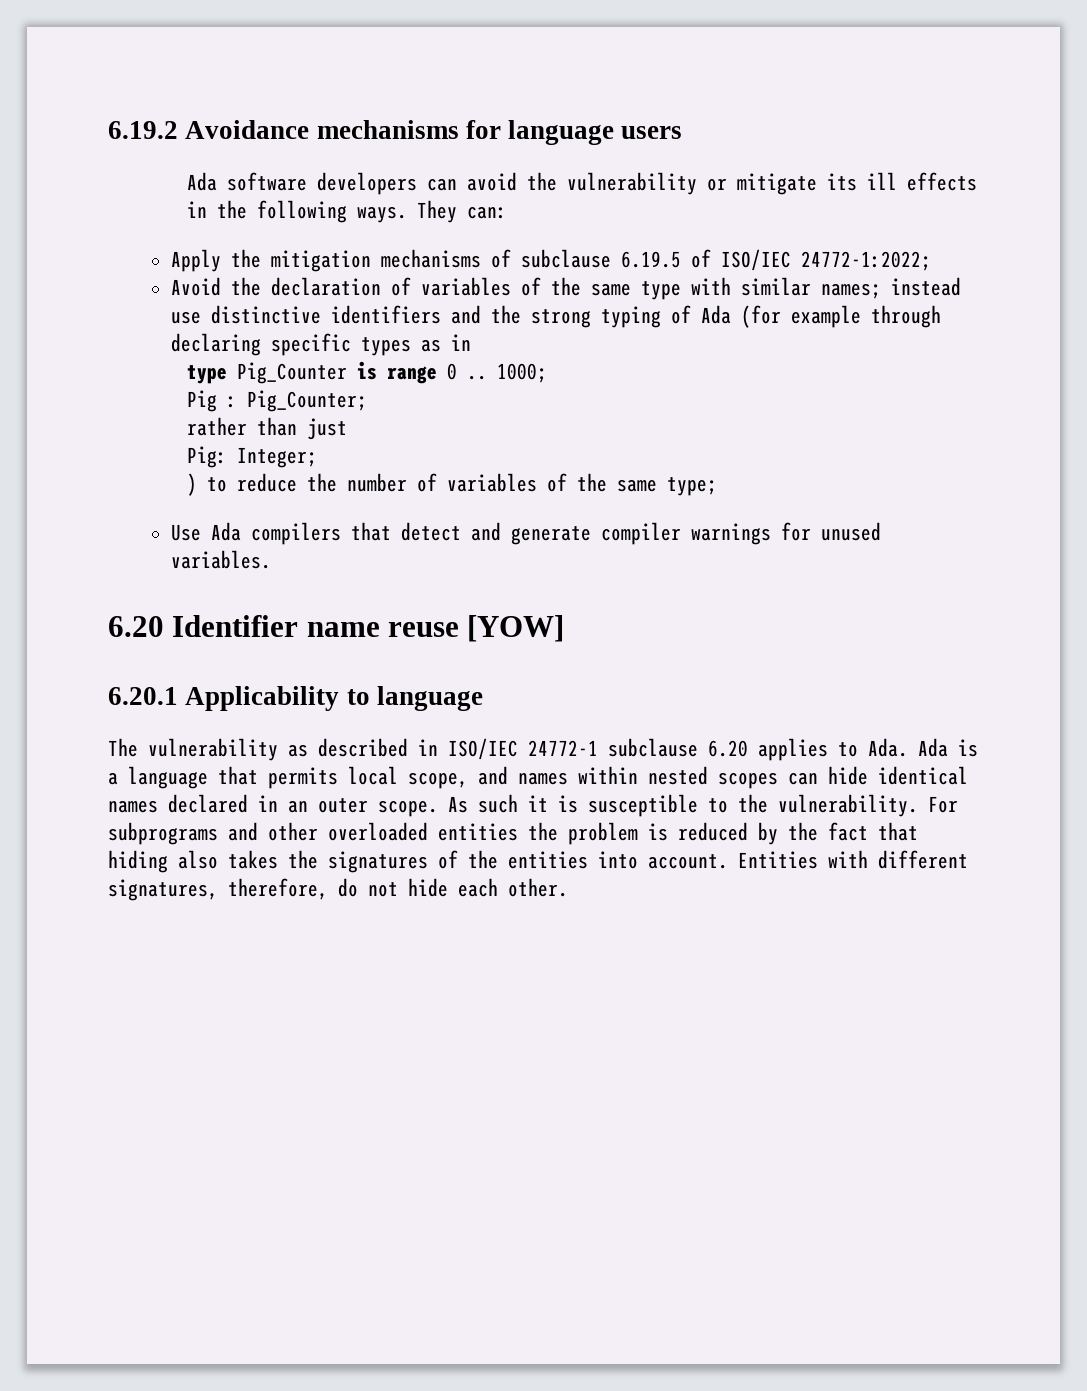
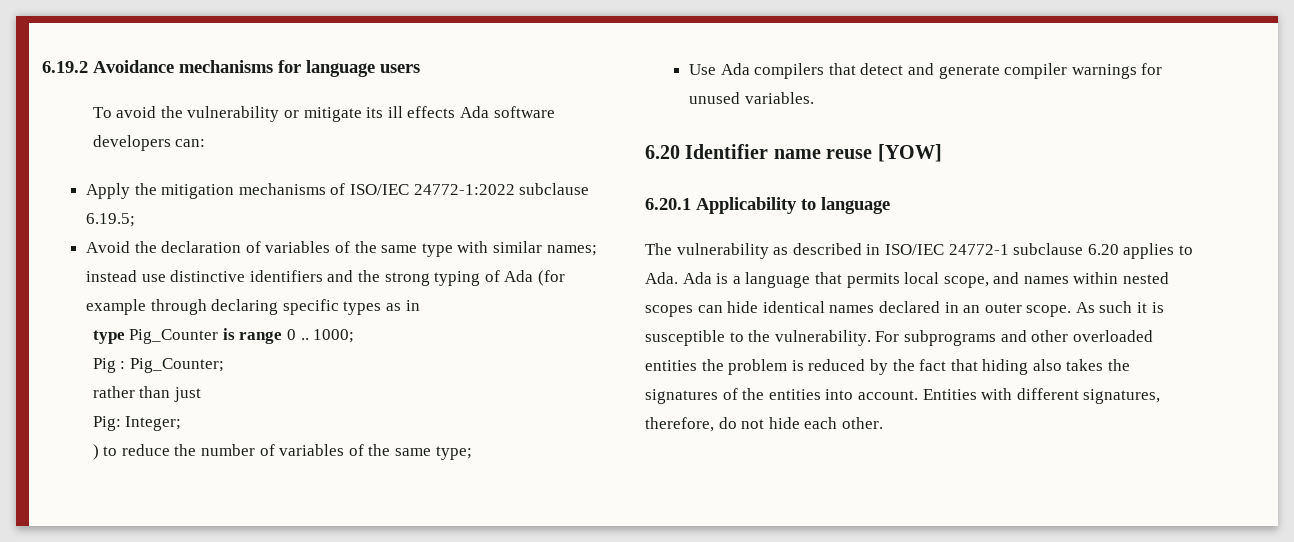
- Ada software developers can avoid the vulnerability or mitigate its ill effects in the following ways. They can:
+ To avoid the vulnerability or mitigate its ill effects Ada software developers can:
- Apply the mitigation mechanisms of subclause 6.19.5 of ISO/IEC 24772-1:2022;
+ Apply the mitigation mechanisms of ISO/IEC 24772-1:2022 subclause 6.19.5;

